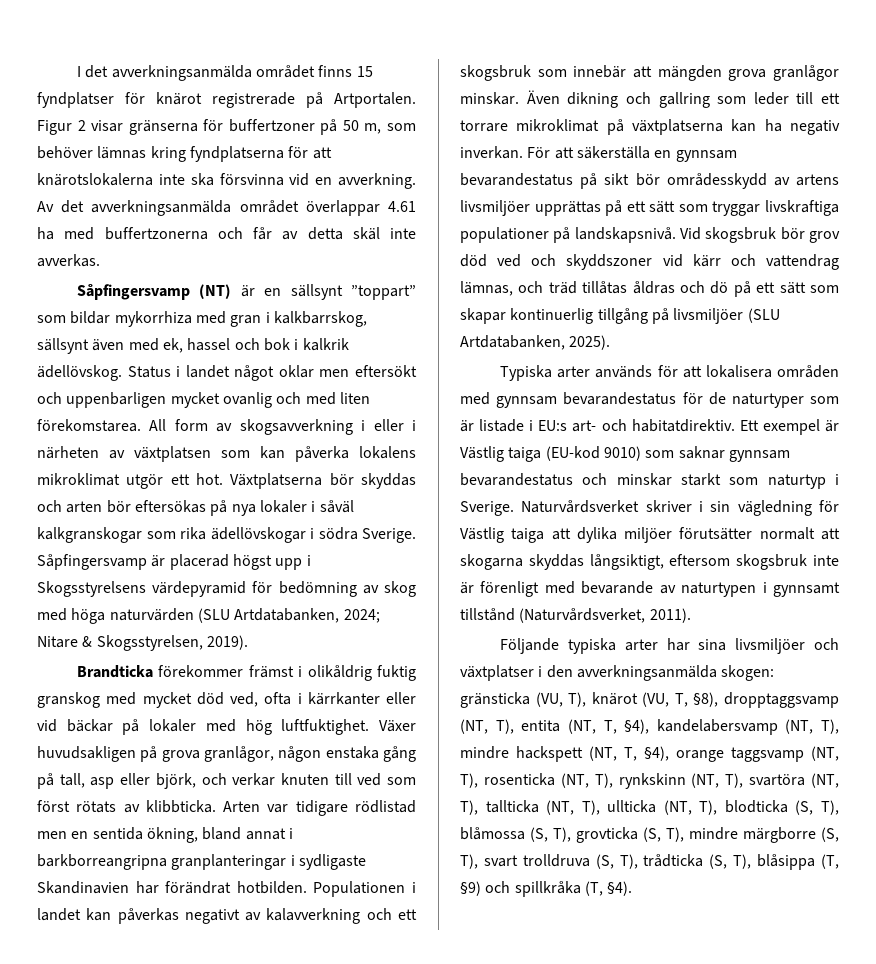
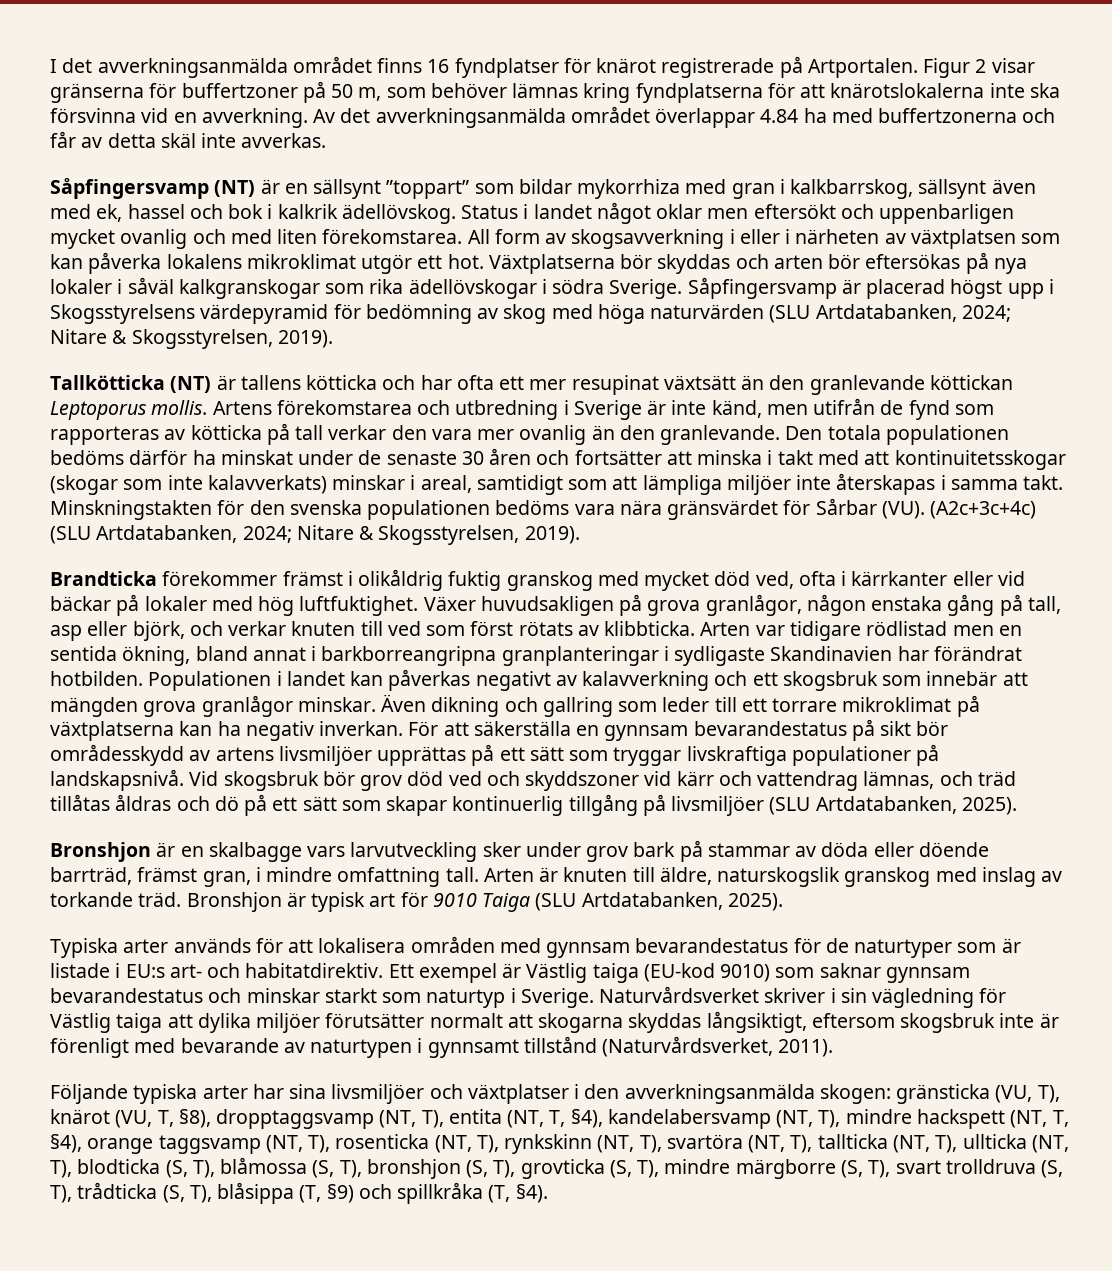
- I det avverkningsanmälda området finns 15 fyndplatser för knärot registrerade på Artportalen.
+ I det avverkningsanmälda området finns 16 fyndplatser för knärot registrerade på Artportalen.
- Av det avverkningsanmälda området överlappar 4.61 ha med buffertzonerna och får av detta skäl inte avverkas.
+ Av det avverkningsanmälda området överlappar 4.84 ha med buffertzonerna och får av detta skäl inte avverkas.
+ Tallkötticka (NT) är tallens kötticka och har ofta ett mer resupinat växtsätt än den granlevande köttickan Leptoporus mollis. Artens förekomstarea och utbredning i Sverige är inte känd, men utifrån de fynd som rapporteras av kötticka på tall verkar den vara mer ovanlig än den granlevande. Den totala populationen bedöms därför ha minskat under de senaste 30 åren och fortsätter att minska i takt med att kontinuitetsskogar (skogar som inte kalavverkats) minskar i areal, samtidigt som att lämpliga miljöer inte återskapas i samma takt. Minskningstakten för den svenska populationen bedöms vara nära gränsvärdet för Sårbar (VU). (A2c+3c+4c) (SLU Artdatabanken, 2024; Nitare & Skogsstyrelsen, 2019).
+ Bronshjon är en skalbagge vars larvutveckling sker under grov bark på stammar av döda eller döende barrträd, främst gran, i mindre omfattning tall. Arten är knuten till äldre, naturskogslik granskog med inslag av torkande träd. Bronshjon är typisk art för 9010 Taiga (SLU Artdatabanken, 2025).
- gränsticka (VU, T), knärot (VU, T, §8), dropptaggsvamp (NT, T), entita (NT, T, §4), kandelabersvamp (NT, T), mindre hackspett (NT, T, §4), orange taggsvamp (NT, T), rosenticka (NT, T), rynkskinn (NT, T), svartöra (NT, T), tallticka (NT, T), ullticka (NT, T), blodticka (S, T), blåmossa (S, T), grovticka (S, T), mindre märgborre (S, T), svart trolldruva (S, T), trådticka (S, T), blåsippa (T, §9) och spillkråka (T, §4).
+ gränsticka (VU, T), knärot (VU, T, §8), dropptaggsvamp (NT, T), entita (NT, T, §4), kandelabersvamp (NT, T), mindre hackspett (NT, T, §4), orange taggsvamp (NT, T), rosenticka (NT, T), rynkskinn (NT, T), svartöra (NT, T), tallticka (NT, T), ullticka (NT, T), blodticka (S, T), blåmossa (S, T), bronshjon (S, T), grovticka (S, T), mindre märgborre (S, T), svart trolldruva (S, T), trådticka (S, T), blåsippa (T, §9) och spillkråka (T, §4).

